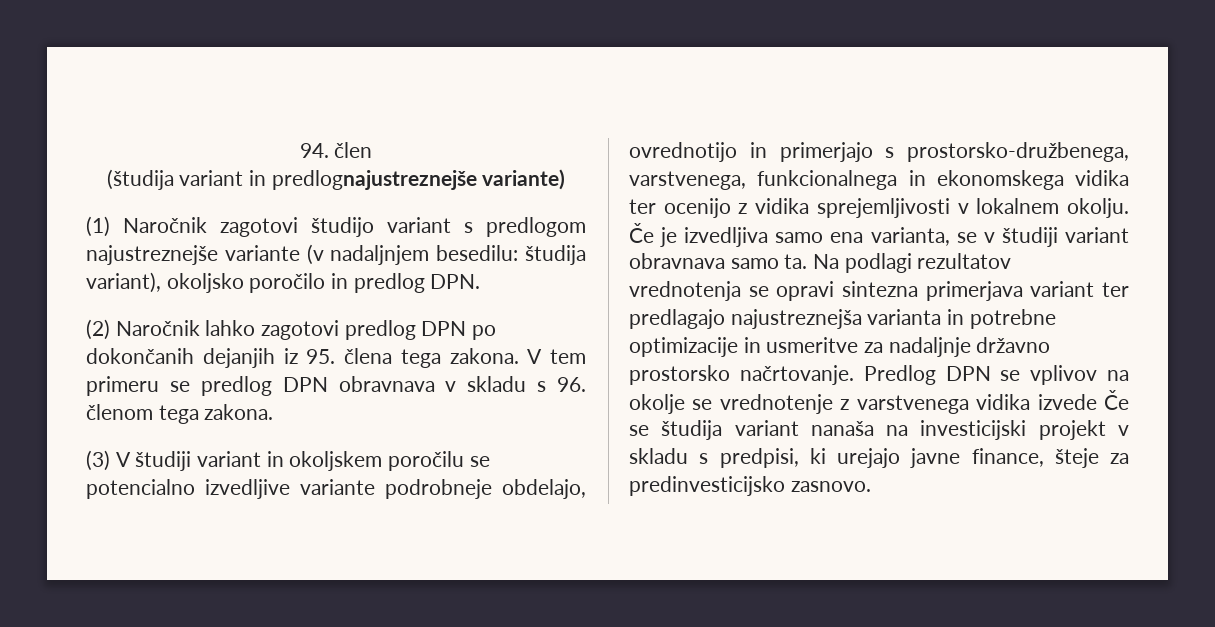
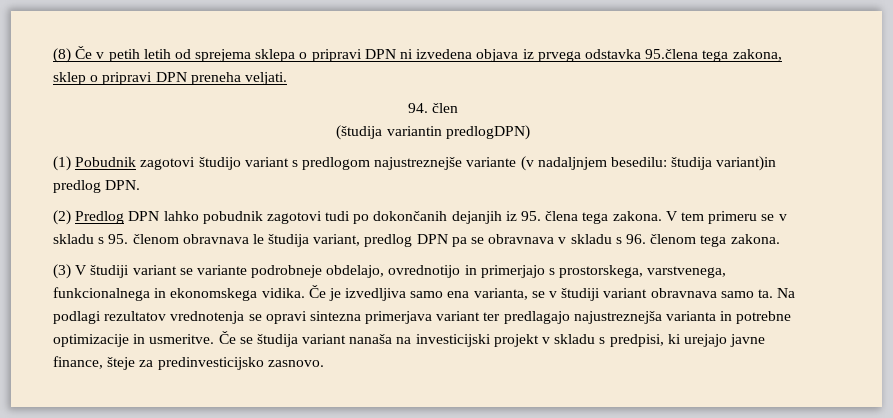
+ (8) Če v petih letih od sprejema sklepa o pripravi DPN ni izvedena objava iz prvega odstavka 95.člena tega zakona, sklep o pripravi DPN preneha veljati.
- (študija variant in predlognajustreznejše variante)
+ (študija variantin predlogDPN)
- (1) Naročnik zagotovi študijo variant s predlogom najustreznejše variante (v nadaljnjem besedilu: študija variant), okoljsko poročilo in predlog DPN.
+ (1) Pobudnik zagotovi študijo variant s predlogom najustreznejše variante (v nadaljnjem besedilu: študija variant)in predlog DPN.
- (2) Naročnik lahko zagotovi predlog DPN po dokončanih dejanjih iz 95. člena tega zakona.
+ (2) Predlog DPN lahko pobudnik zagotovi tudi po dokončanih dejanjih iz 95. člena tega zakona.
- V tem primeru se predlog DPN obravnava v skladu s 96. členom tega zakona.
+ V tem primeru se v skladu s 95. členom obravnava le študija variant, predlog DPN pa se obravnava v skladu s 96. členom tega zakona.
- (3) V študiji variant in okoljskem poročilu se potencialno izvedljive variante podrobneje obdelajo, ovrednotijo in primerjajo s prostorsko-družbenega, varstvenega, funkcionalnega in ekonomskega vidika ter ocenijo z vidika sprejemljivosti v lokalnem okolju.
+ (3) V študiji variant se variante podrobneje obdelajo, ovrednotijo in primerjajo s prostorskega, varstvenega, funkcionalnega in ekonomskega vidika.
- Na podlagi rezultatov vrednotenja se opravi sintezna primerjava variant ter predlagajo najustreznejša varianta in potrebne optimizacije in usmeritve za nadaljnje državno prostorsko načrtovanje. Predlog DPN se vplivov na okolje se vrednotenje z varstvenega vidika izvede Če se študija variant nanaša na investicijski projekt v skladu s predpisi, ki urejajo javne finance, šteje za predinvesticijsko zasnovo.
+ Na podlagi rezultatov vrednotenja se opravi sintezna primerjava variant ter predlagajo najustreznejša varianta in potrebne optimizacije in usmeritve. Če se študija variant nanaša na investicijski projekt v skladu s predpisi, ki urejajo javne finance, šteje za predinvesticijsko zasnovo.

